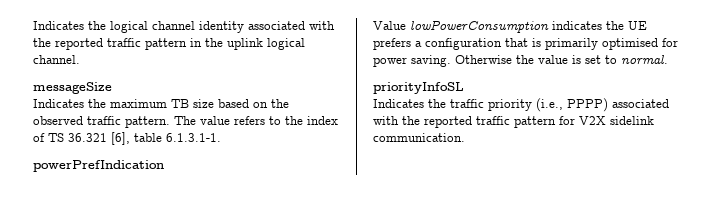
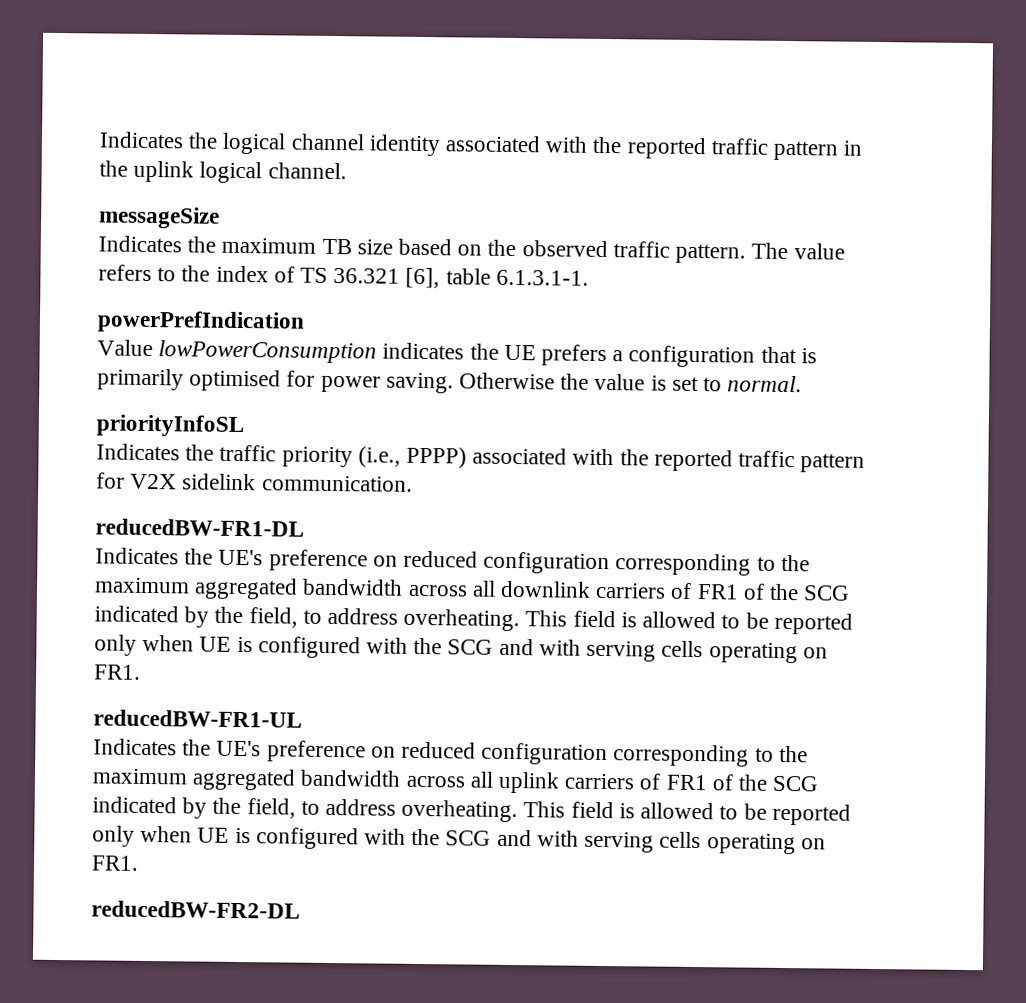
+ reducedBW-FR1-DL
+ Indicates the UE's preference on reduced configuration corresponding to the maximum aggregated bandwidth across all downlink carriers of FR1 of the SCG indicated by the field, to address overheating. This field is allowed to be reported only when UE is configured with the SCG and with serving cells operating on FR1.
+ reducedBW-FR1-UL
+ Indicates the UE's preference on reduced configuration corresponding to the maximum aggregated bandwidth across all uplink carriers of FR1 of the SCG indicated by the field, to address overheating. This field is allowed to be reported only when UE is configured with the SCG and with serving cells operating on FR1.
+ reducedBW-FR2-DL

